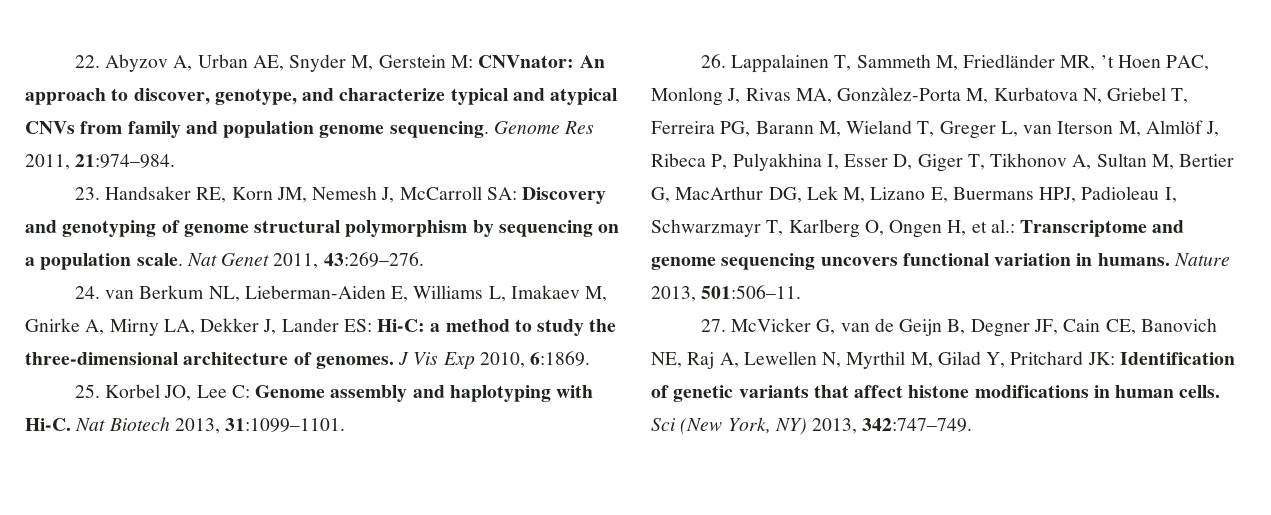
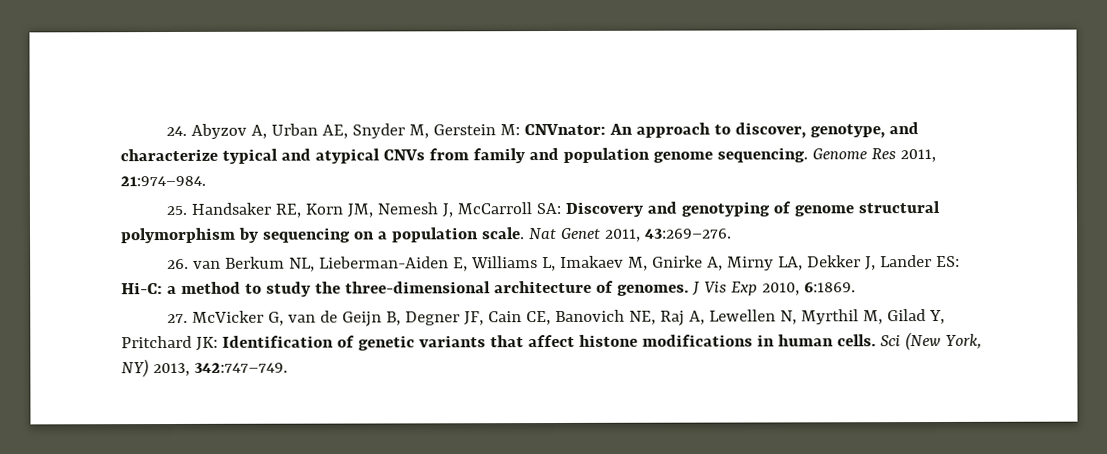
- 22. Abyzov A, Urban AE, Snyder M, Gerstein M: CNVnator: An approach to discover, genotype, and characterize typical and atypical CNVs from family and population genome sequencing.
+ 24. Abyzov A, Urban AE, Snyder M, Gerstein M: CNVnator: An approach to discover, genotype, and characterize typical and atypical CNVs from family and population genome sequencing.
- 23. Handsaker RE, Korn JM, Nemesh J, McCarroll SA: Discovery and genotyping of genome structural polymorphism by sequencing on a population scale.
+ 25. Handsaker RE, Korn JM, Nemesh J, McCarroll SA: Discovery and genotyping of genome structural polymorphism by sequencing on a population scale.
- 24. van Berkum NL, Lieberman-Aiden E, Williams L, Imakaev M, Gnirke A, Mirny LA, Dekker J, Lander ES: Hi-C: a method to study the three-dimensional architecture of genomes.
+ 26. van Berkum NL, Lieberman-Aiden E, Williams L, Imakaev M, Gnirke A, Mirny LA, Dekker J, Lander ES: Hi-C: a method to study the three-dimensional architecture of genomes.
- 25. Korbel JO, Lee C: Genome assembly and haplotyping with Hi-C. Nat Biotech 2013, 31:1099–1101.
- 26. Lappalainen T, Sammeth M, Friedländer MR, ’t Hoen PAC, Monlong J, Rivas MA, Gonzàlez-Porta M, Kurbatova N, Griebel T, Ferreira PG, Barann M, Wieland T, Greger L, van Iterson M, Almlöf J, Ribeca P, Pulyakhina I, Esser D, Giger T, Tikhonov A, Sultan M, Bertier G, MacArthur DG, Lek M, Lizano E, Buermans HPJ, Padioleau I, Schwarzmayr T, Karlberg O, Ongen H, et al.: Transcriptome and genome sequencing uncovers functional variation in humans. Nature 2013, 501:506–11.

